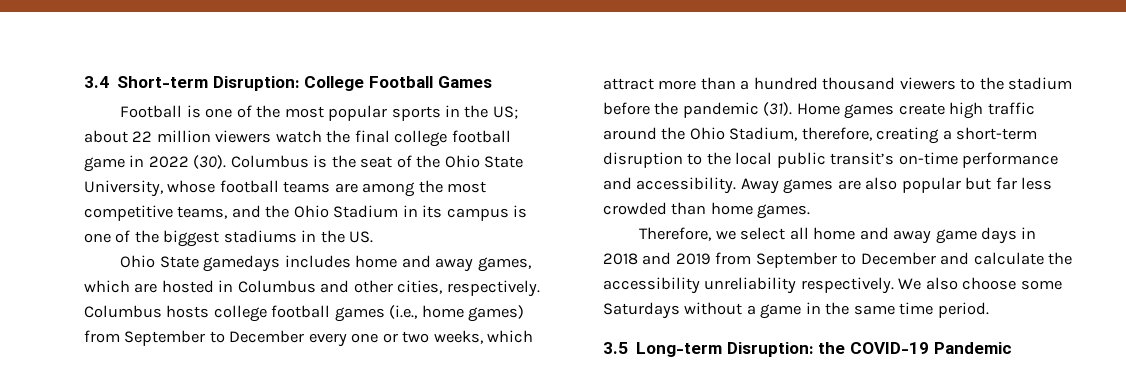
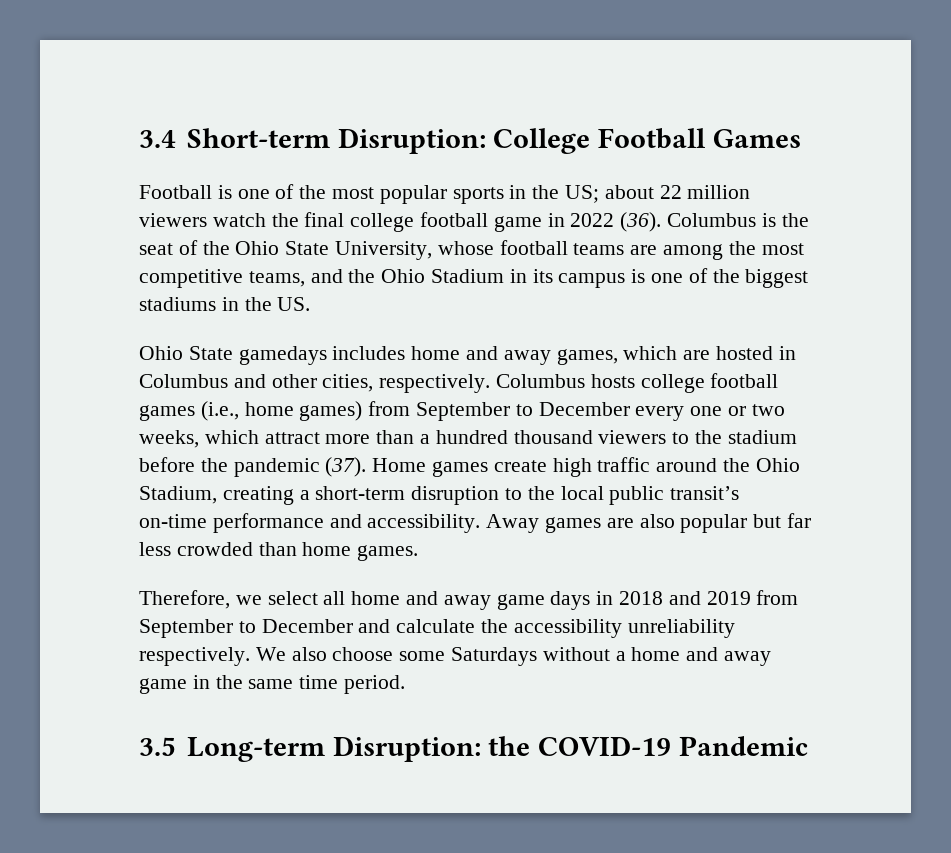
- Football is one of the most popular sports in the US; about 22 million viewers watch the final college football game in 2022 (30).
+ Football is one of the most popular sports in the US; about 22 million viewers watch the final college football game in 2022 (36).
- Columbus hosts college football games (i.e., home games) from September to December every one or two weeks, which attract more than a hundred thousand viewers to the stadium before the pandemic (31).
+ Columbus hosts college football games (i.e., home games) from September to December every one or two weeks, which attract more than a hundred thousand viewers to the stadium before the pandemic (37).
- Home games create high traffic around the Ohio Stadium, therefore, creating a short-term disruption to the local public transit’s on-time performance and accessibility.
+ Home games create high traffic around the Ohio Stadium, creating a short-term disruption to the local public transit’s on-time performance and accessibility.
- We also choose some Saturdays without a game in the same time period.
+ We also choose some Saturdays without a home and away game in the same time period.

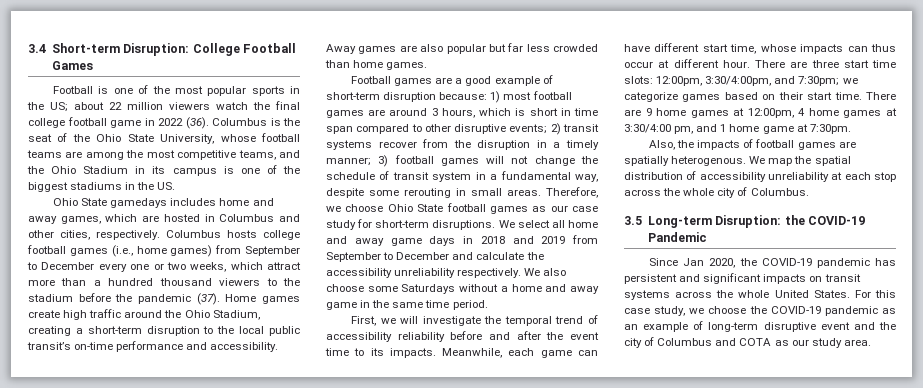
- Therefore, we select all home and away game days in 2018 and 2019 from September to December and calculate the accessibility unreliability respectively.
+ Football games are a good example of short-term disruption because: 1) most football games are around 3 hours, which is short in time span compared to other disruptive events; 2) transit systems recover from the disruption in a timely manner; 3) football games will not change the schedule of transit system in a fundamental way, despite some rerouting in small areas. Therefore, we choose Ohio State football games as our case study for short-term disruptions. We select all home and away game days in 2018 and 2019 from September to December and calculate the accessibility unreliability respectively.
+ First, we will investigate the temporal trend of accessibility reliability before and after the event time to its impacts. Meanwhile, each game can have different start time, whose impacts can thus occur at different hour. There are three start time slots: 12:00pm, 3:30/4:00pm, and 7:30pm; we categorize games based on their start time. There are 9 home games at 12:00pm, 4 home games at 3:30/4:00 pm, and 1 home game at 7:30pm.
+ Also, the impacts of football games are spatially heterogenous. We map the spatial distribution of accessibility unreliability at each stop across the whole city of Columbus.
+ Since Jan 2020, the COVID-19 pandemic has persistent and significant impacts on transit systems across the whole United States. For this case study, we choose the COVID-19 pandemic as an example of long-term disruptive event and the city of Columbus and COTA as our study area.

